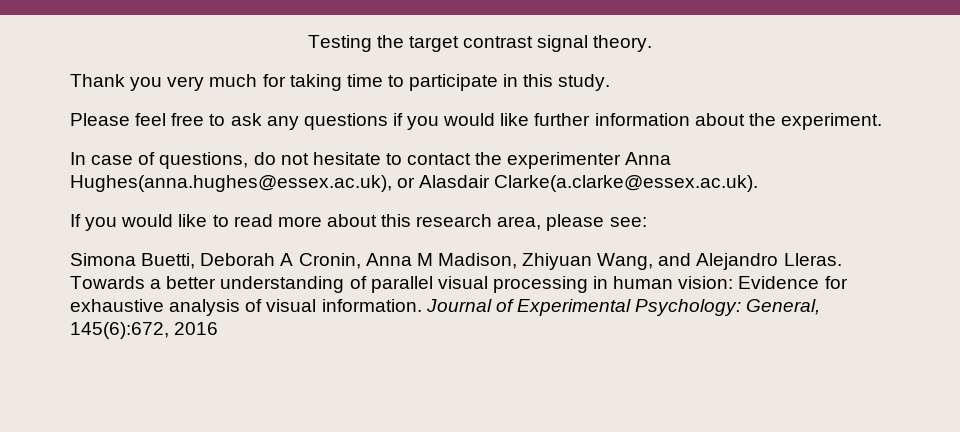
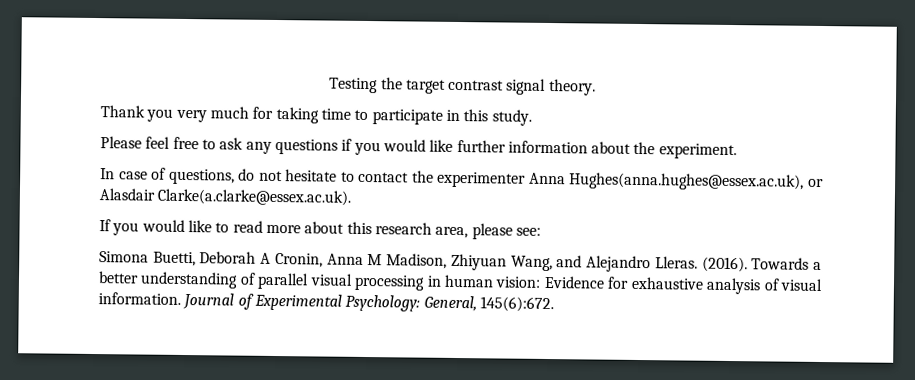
+ (2016).
- Journal of Experimental Psychology: General, 145(6):672, 2016
+ Journal of Experimental Psychology: General, 145(6):672.

